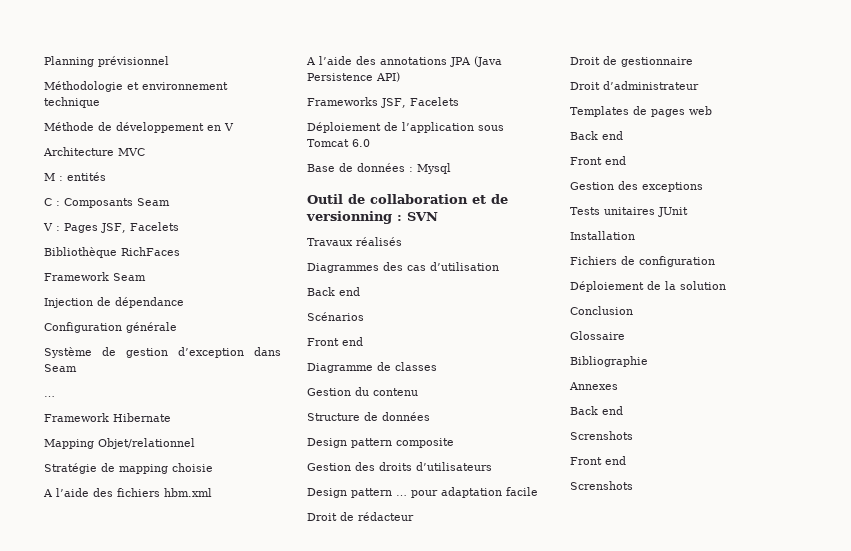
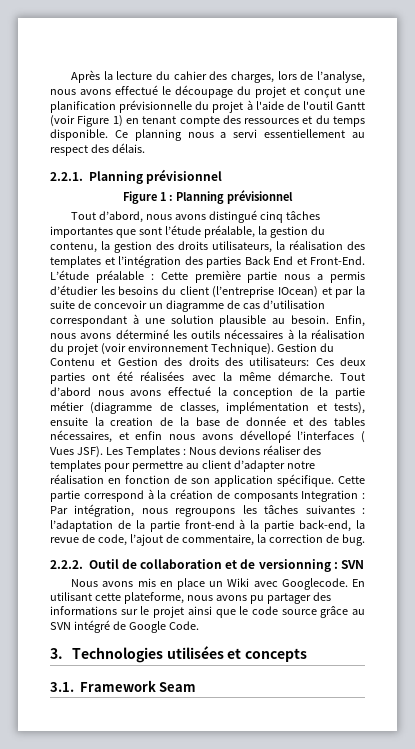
- Planning prévisionnel
- Méthodologie et environnement technique
- Méthode de développement en V
- Architecture MVC
- M : entités
- C : Composants Seam
- V : Pages JSF, Facelets
- Bibliothèque RichFaces
- Framework Seam
- Injection de dépendance
- Configuration générale
- Système de gestion d’exception dans Seam
- …
- Framework Hibernate
- Mapping Objet/relationnel
- Stratégie de mapping choisie
- A l’aide des fichiers hbm.xml
- A l’aide des annotations JPA (Java Persistence API)
- Frameworks JSF, Facelets
- Déploiement de l’application sous Tomcat 6.0
- Base de données : Mysql
- Outil de collaboration et de versionning : SVN
+ Après la lecture du cahier des charges, lors de l’analyse, nous avons effectué le découpage du projet et conçut une planification prévisionnelle du projet à l'aide de l'outil Gantt (voir Figure 1) en tenant compte des ressources et du temps disponible. Ce planning nous a servi essentiellement au respect des délais.
+ 2.2.1. Planning prévisionnel
+ Figure 1 : Planning prévisionnel
+ Tout d’abord, nous avons distingué cinq tâches importantes que sont l’étude préalable, la gestion du contenu, la gestion des droits utilisateurs, la réalisation des templates et l’intégration des parties Back End et Front-End. L’étude préalable : Cette première partie nous a permis d’étudier les besoins du client (l’entreprise IOcean) et par la suite de concevoir un diagramme de cas d’utilisation correspondant à une solution plausible au besoin. Enfin, nous avons déterminé les outils nécessaires à la réalisation du projet (voir environnement Technique). Gestion du Contenu et Gestion des droits des utilisateurs: Ces deux parties ont été réalisées avec la même démarche. Tout d’abord nous avons effectué la conception de la partie métier (diagramme de classes, implémentation et tests), ensuite la creation de la base de donnée et des tables nécessaires, et enfin nous avons dévellopé l’interfaces ( Vues JSF). Les Templates : Nous devions réaliser des templates pour permettre au client d’adapter notre réalisation en fonction de son application spécifique. Cette partie correspond à la création de composants Integration : Par intégration, nous regroupons les tâches suivantes : l’adaptation de la partie front-end à la partie back-end, la revue de code, l’ajout de commentaire, la correction de bug.
+ 2.2.2. Outil de collaboration et de versionning : SVN
- Travaux réalisés
- Diagrammes des cas d’utilisation
- Back end
- Scénarios
- Front end
- Diagramme de classes
- Gestion du contenu
- Structure de données
- Design pattern composite
- Gestion des droits d’utilisateurs
- Design pattern … pour adaptation facile
- Droit de rédacteur
- Droit de gestionnaire
- Droit d’administrateur
- Templates de pages web
- Back end
- Front end
- Gestion des exceptions
- Tests unitaires JUnit
- Installation
- Fichiers de configuration
- Déploiement de la solution
- Conclusion
- Glossaire
- Bibliographie
- Annexes
- Back end
- Screnshots
- Front end
- Screnshots
+ Nous avons mis en place un Wiki avec Googlecode. En utilisant cette plateforme, nous avons pu partager des informations sur le projet ainsi que le code source grâce au SVN intégré de Google Code.
+ 3. Technologies utilisées et concepts
+ 3.1. Framework Seam

